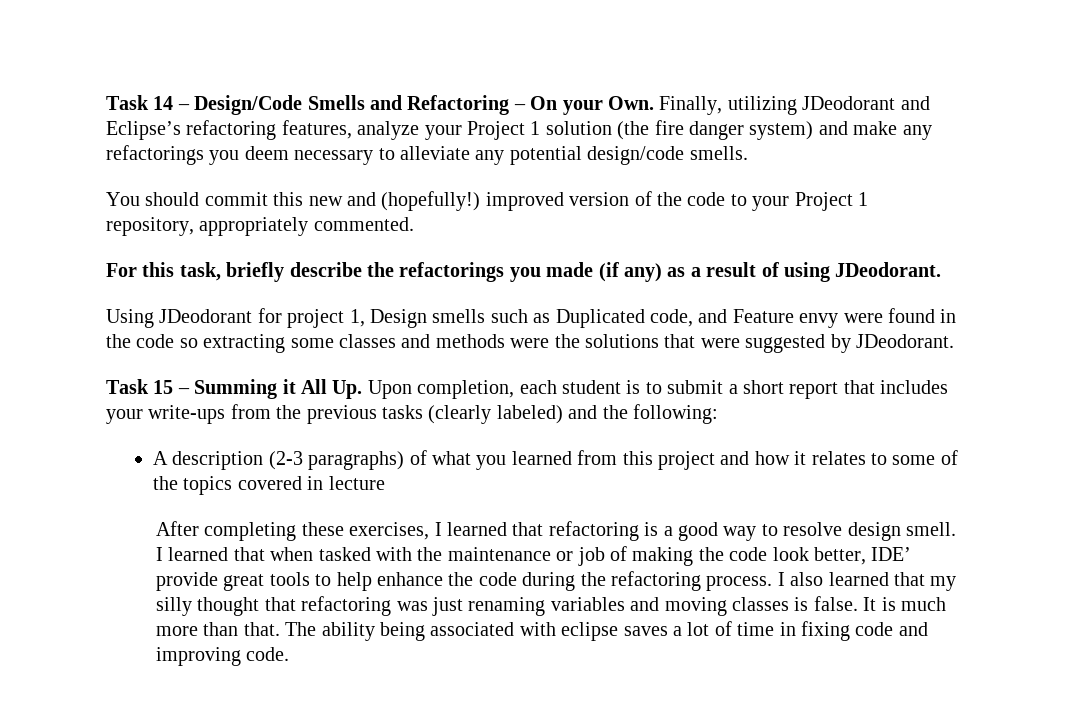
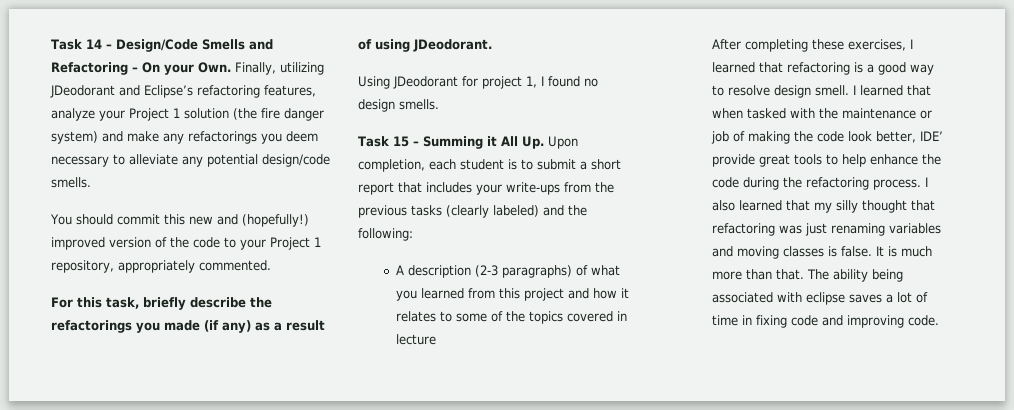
- Using JDeodorant for project 1, Design smells such as Duplicated code, and Feature envy were found in the code so extracting some classes and methods were the solutions that were suggested by JDeodorant.
+ Using JDeodorant for project 1, I found no design smells.

